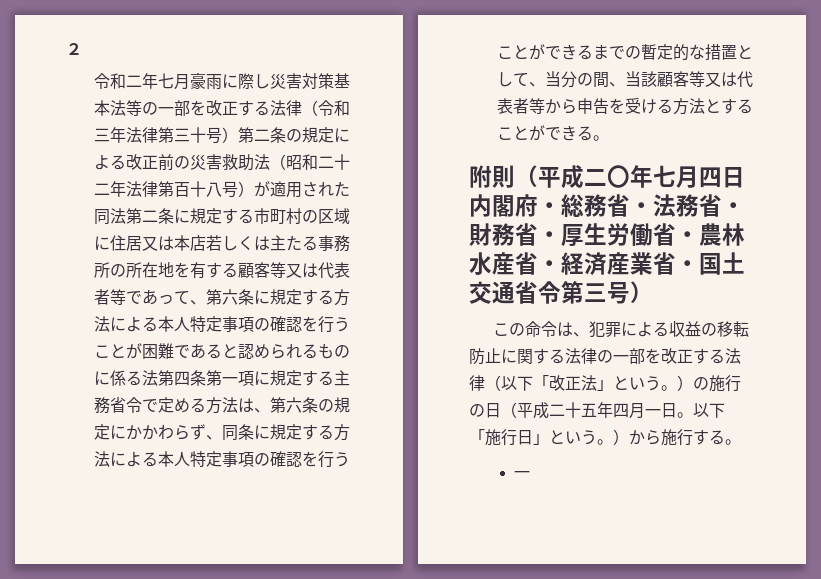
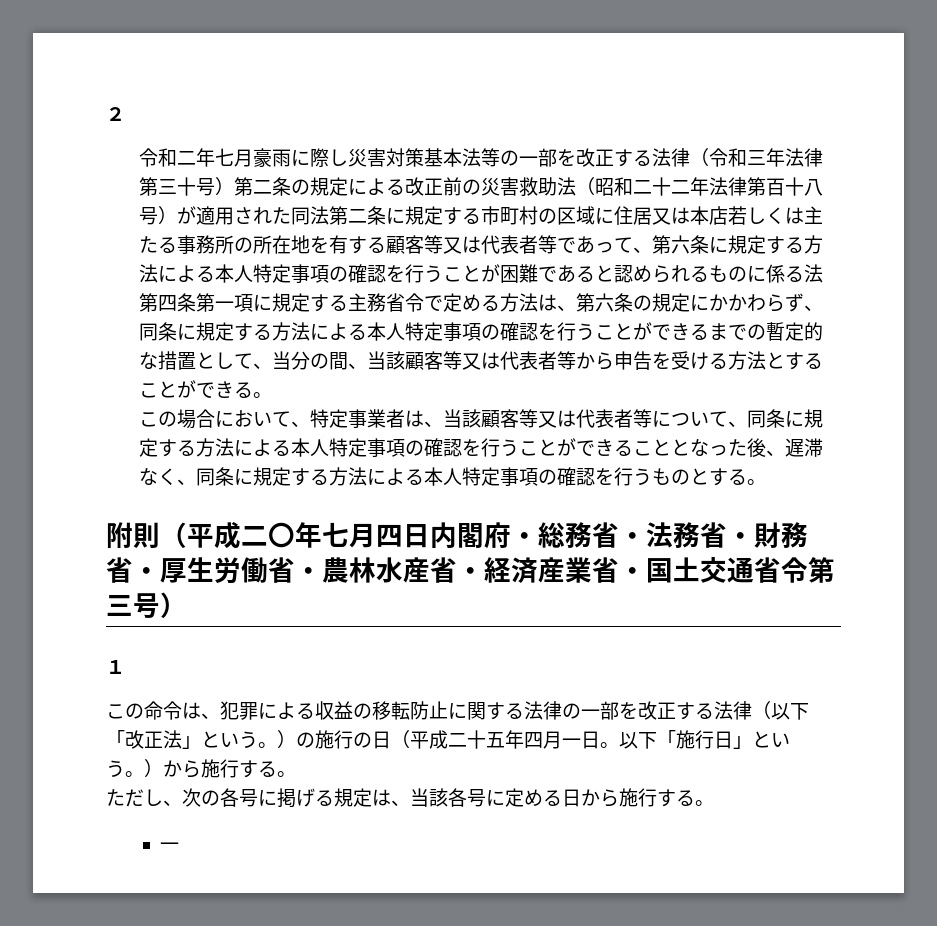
+ この場合において、特定事業者は、当該顧客等又は代表者等について、同条に規定する方法による本人特定事項の確認を行うことができることとなった後、遅滞なく、同条に規定する方法による本人特定事項の確認を行うものとする。
+ １
+ ただし、次の各号に掲げる規定は、当該各号に定める日から施行する。

